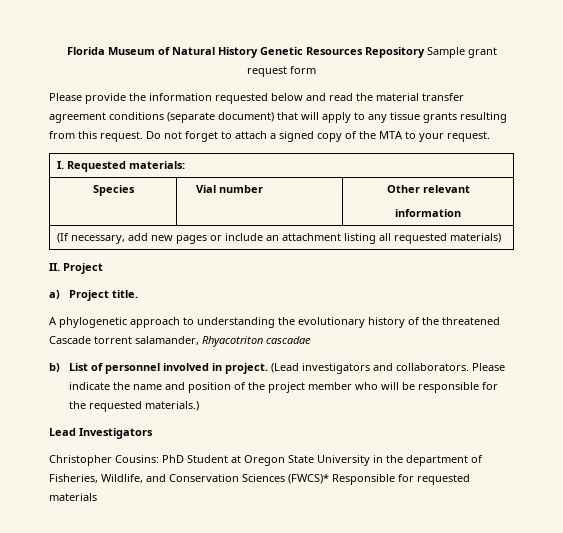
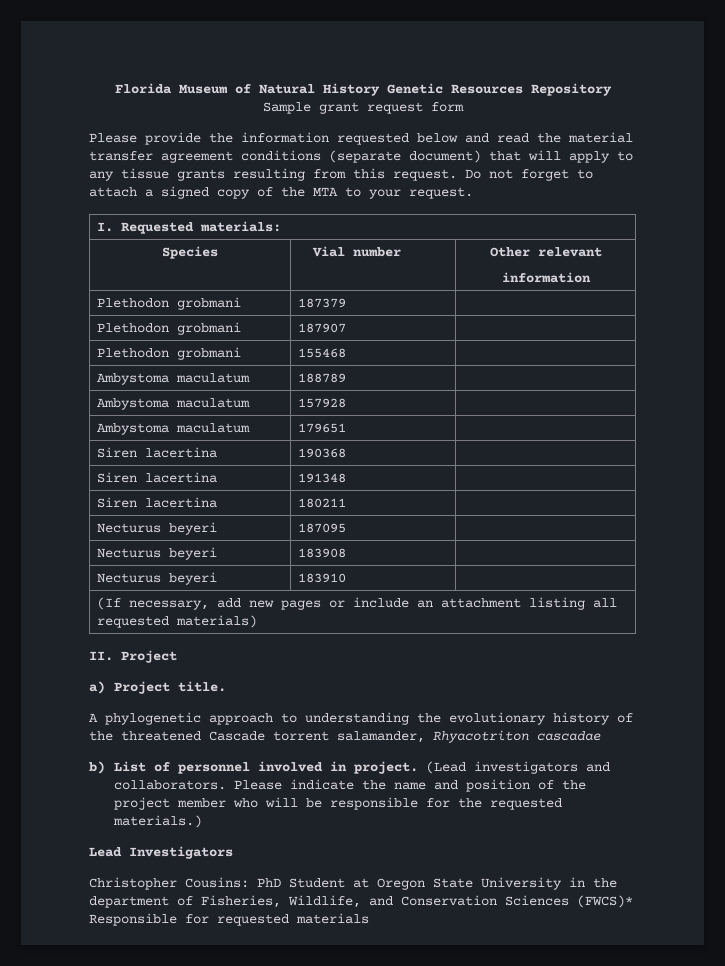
+ Plethodon grobmani | 187379 |
+ Plethodon grobmani | 187907 |
+ Plethodon grobmani | 155468 |
+ Ambystoma maculatum | 188789 |
+ Ambystoma maculatum | 157928 |
+ Ambystoma maculatum | 179651 |
+ Siren lacertina | 190368 |
+ Siren lacertina | 191348 |
+ Siren lacertina | 180211 |
+ Necturus beyeri | 187095 |
+ Necturus beyeri | 183908 |
+ Necturus beyeri | 183910 |

